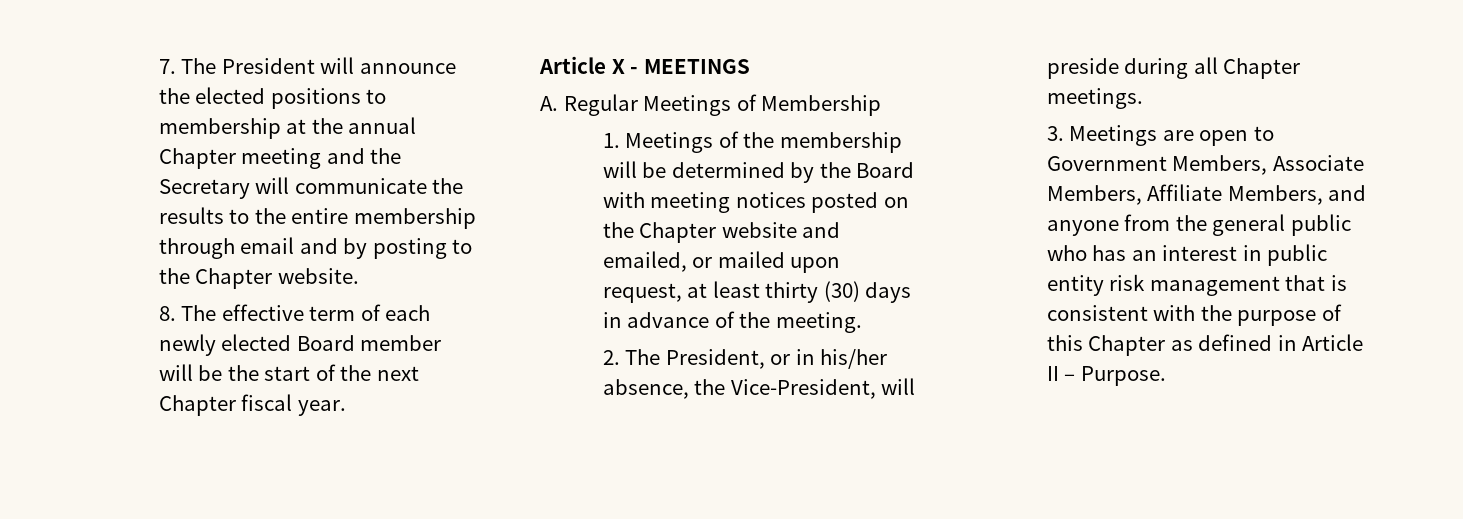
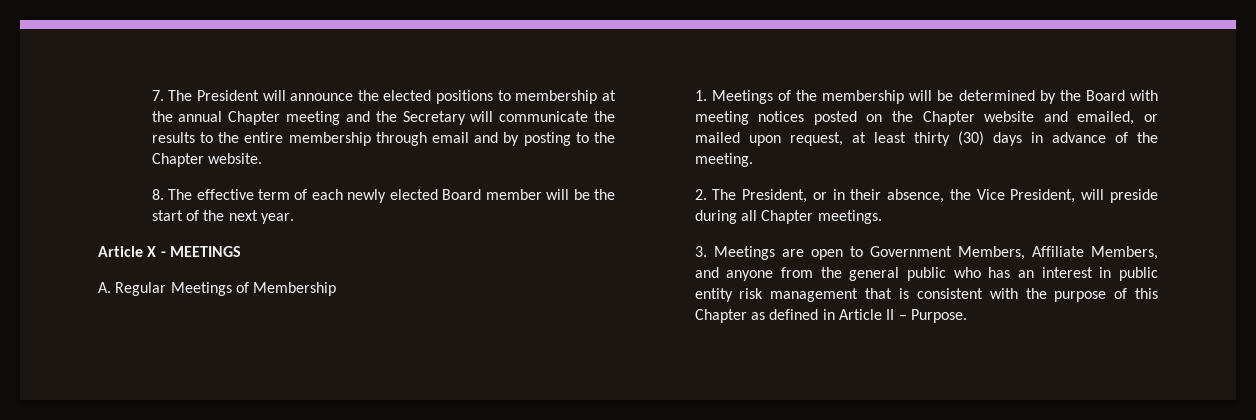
- 8. The effective term of each newly elected Board member will be the start of the next Chapter fiscal year.
+ 8. The effective term of each newly elected Board member will be the start of the next year.
- 2. The President, or in his/her absence, the Vice-President, will preside during all Chapter meetings.
+ 2. The President, or in their absence, the Vice President, will preside during all Chapter meetings.
- 3. Meetings are open to Government Members, Associate Members, Affiliate Members, and anyone from the general public who has an interest in public entity risk management that is consistent with the purpose of this Chapter as defined in Article II – Purpose.
+ 3. Meetings are open to Government Members, Affiliate Members, and anyone from the general public who has an interest in public entity risk management that is consistent with the purpose of this Chapter as defined in Article II – Purpose.

